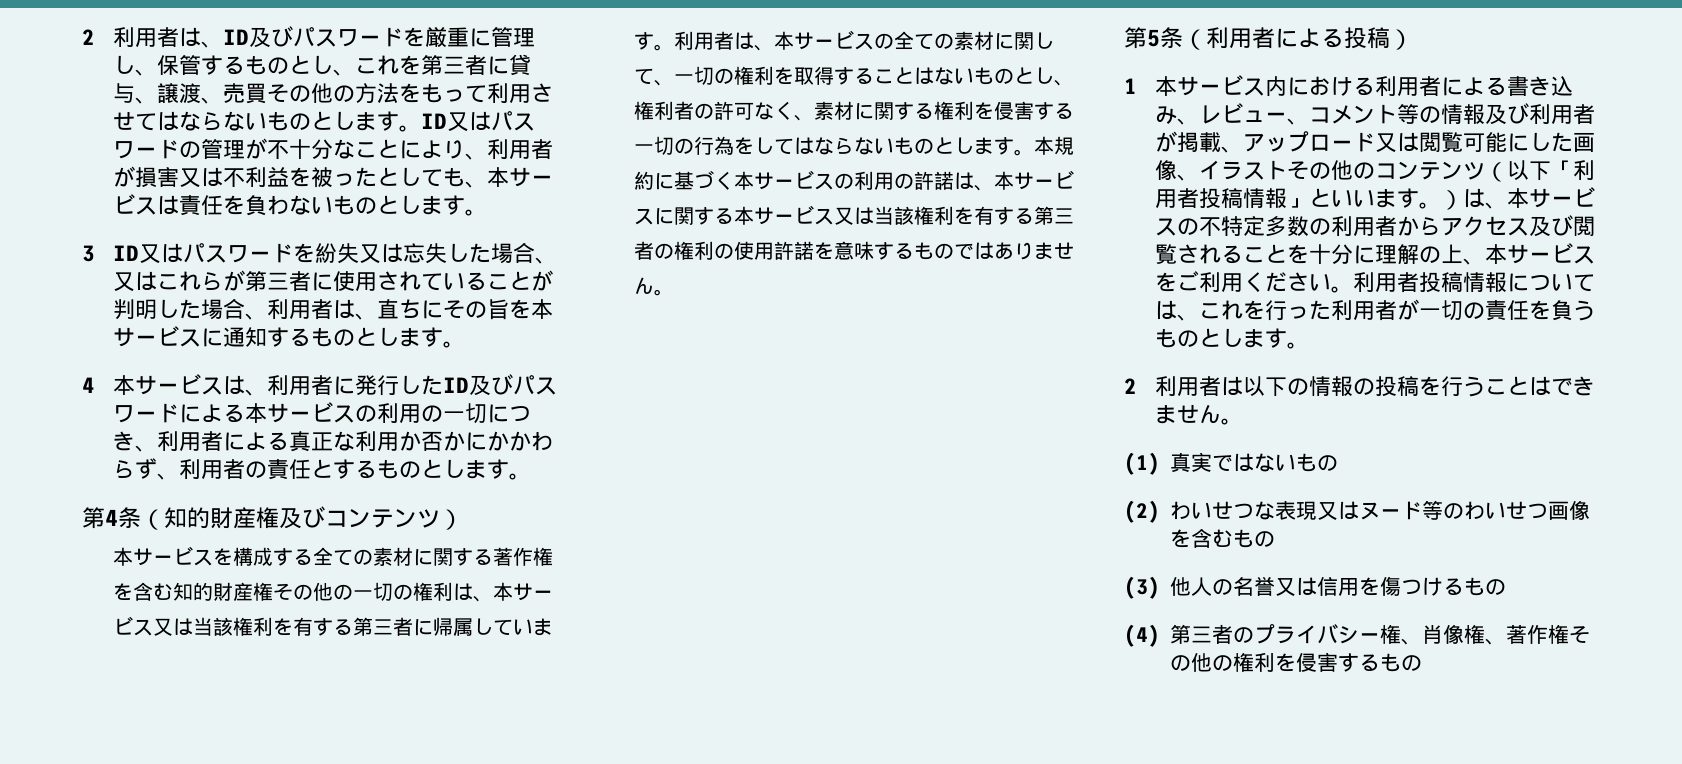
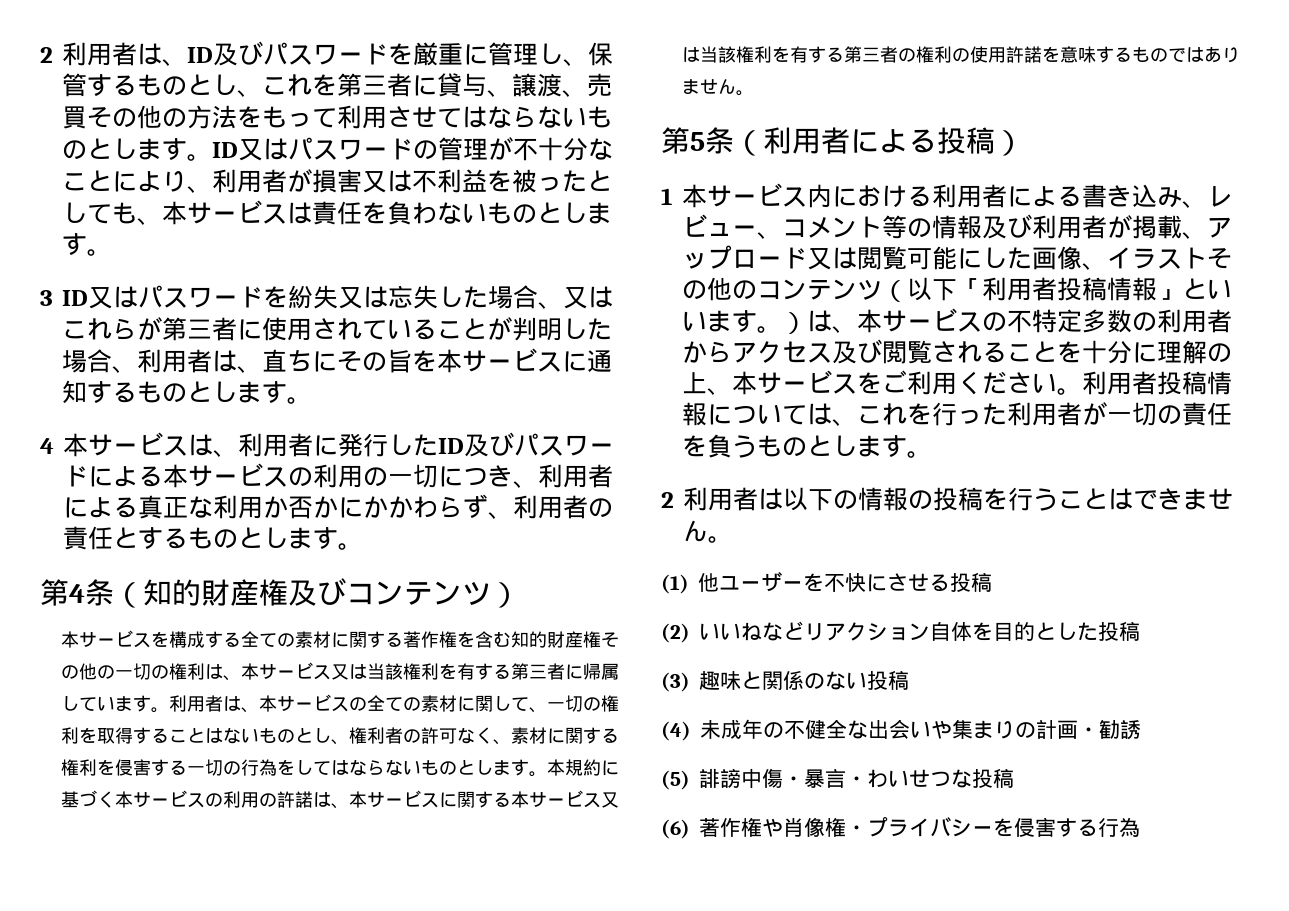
- (1)真実ではないもの
- (2)わいせつな表現又はヌード等のわいせつ画像を含むもの
- (3)他人の名誉又は信用を傷つけるもの
- (4)第三者のプライバシー権、肖像権、著作権その他の権利を侵害するもの
+ (1)他ユーザーを不快にさせる投稿
+ (2)いいねなどリアクション自体を目的とした投稿
+ (3)趣味と関係のない投稿
+ (4)未成年の不健全な出会いや集まりの計画・勧誘
+ (5)誹謗中傷・暴言・わいせつな投稿
+ (6)著作権や肖像権・プライバシーを侵害する行為

